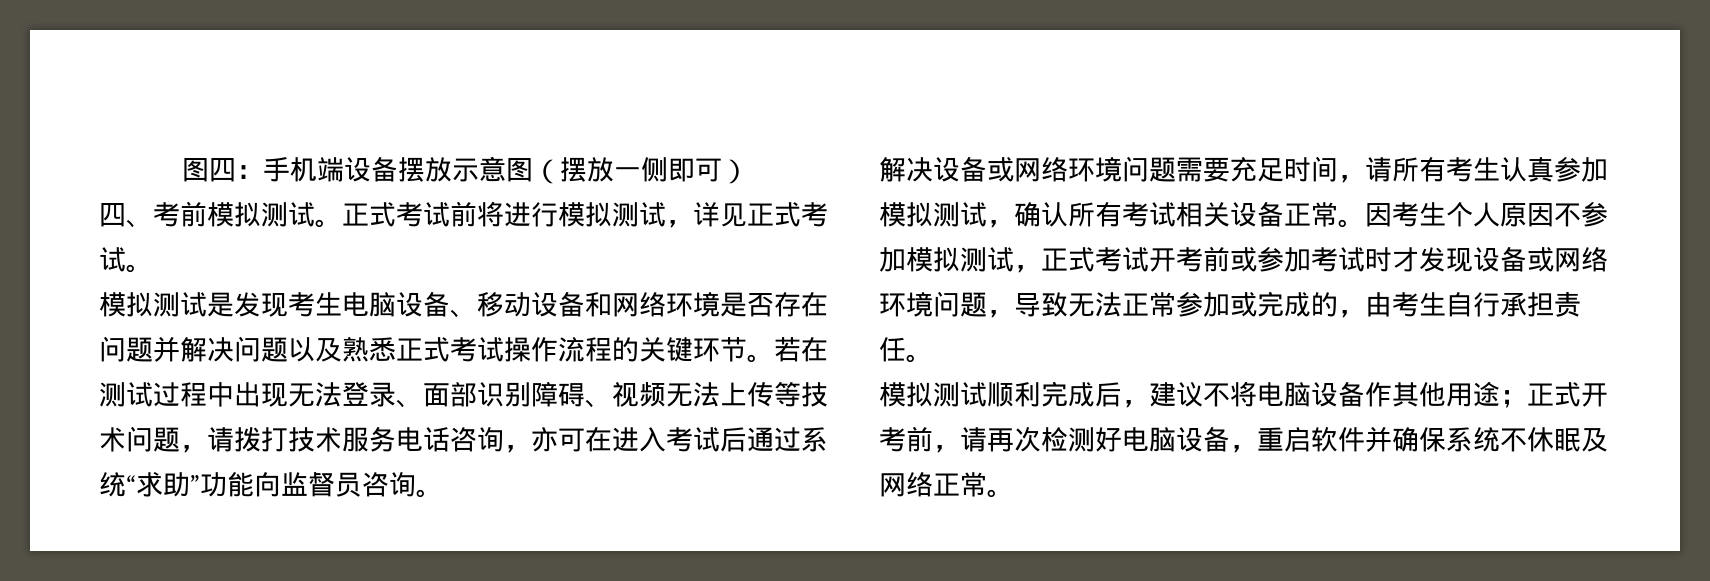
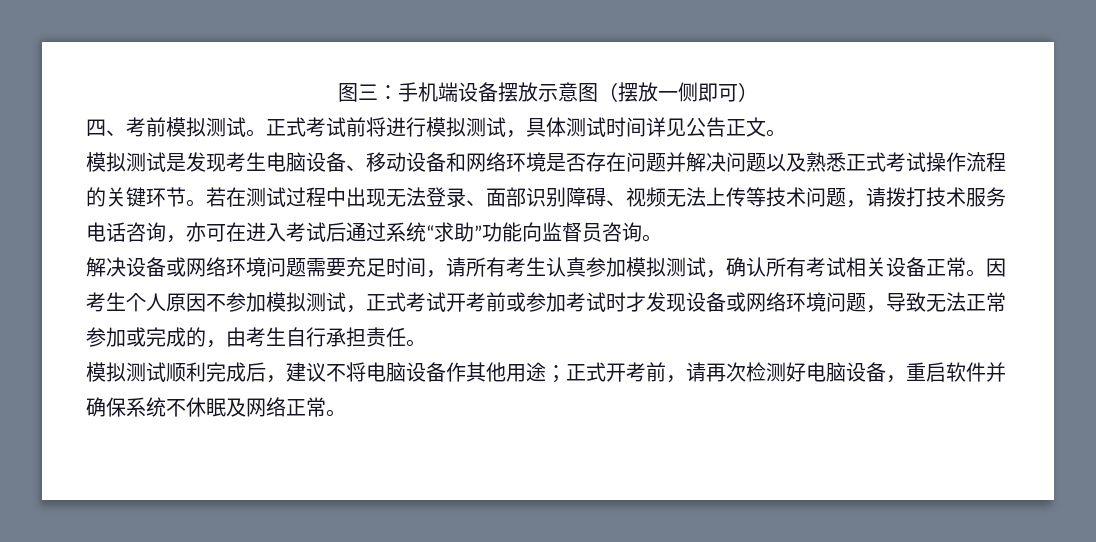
- 图四：手机端设备摆放示意图（摆放一侧即可）
+ 图三：手机端设备摆放示意图（摆放一侧即可）
- 正式考试前将进行模拟测试，详见正式考试。
+ 正式考试前将进行模拟测试，具体测试时间详见公告正文。

